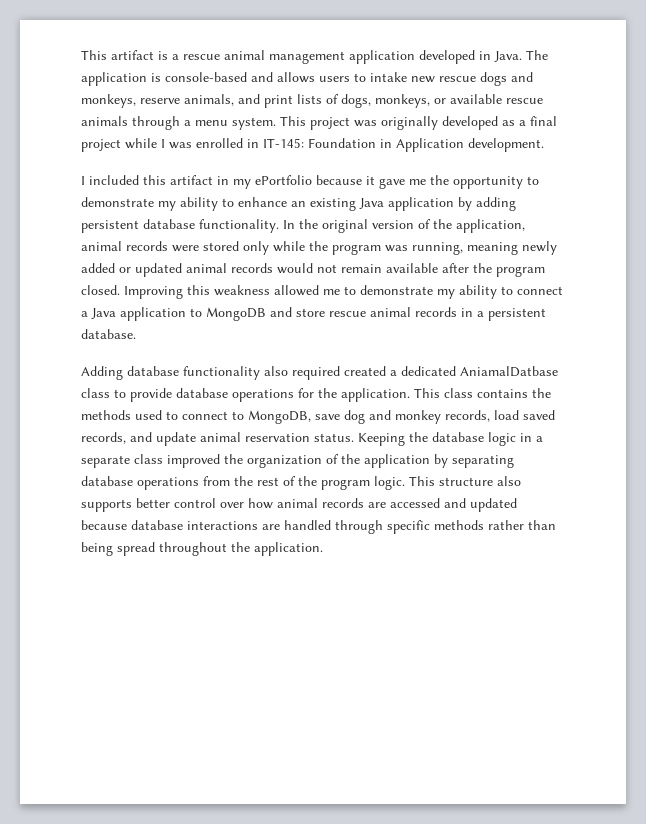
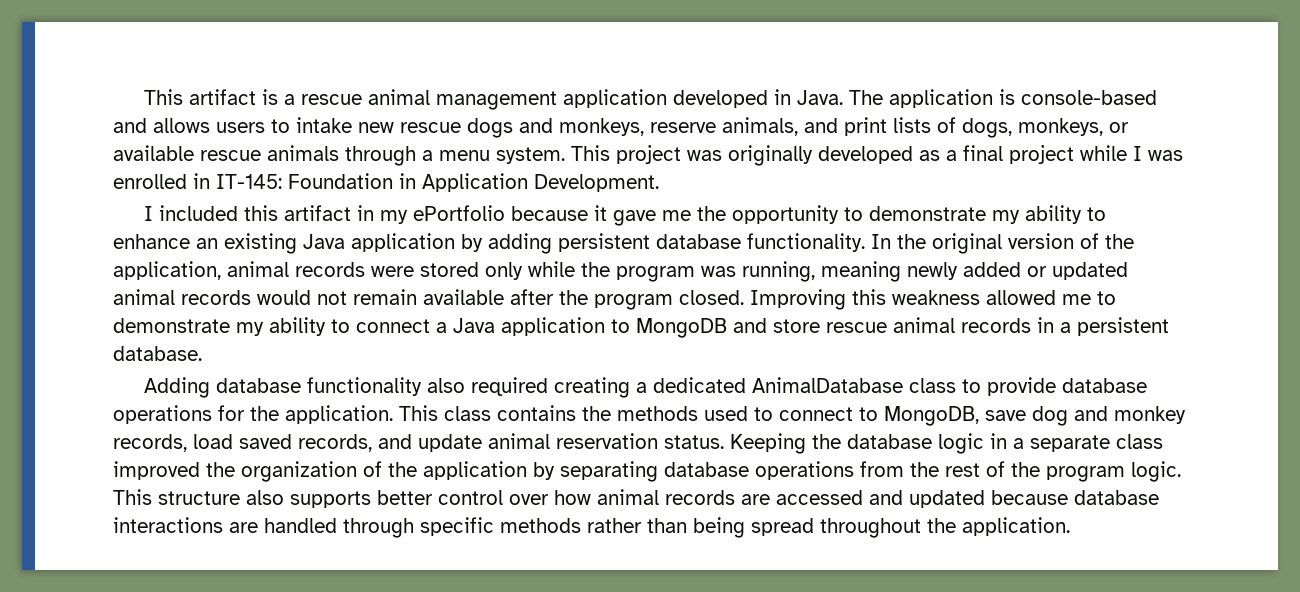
- This project was originally developed as a final project while I was enrolled in IT-145: Foundation in Application development.
+ This project was originally developed as a final project while I was enrolled in IT-145: Foundation in Application Development.
- Adding database functionality also required created a dedicated AniamalDatbase class to provide database operations for the application.
+ Adding database functionality also required creating a dedicated AnimalDatabase class to provide database operations for the application.

